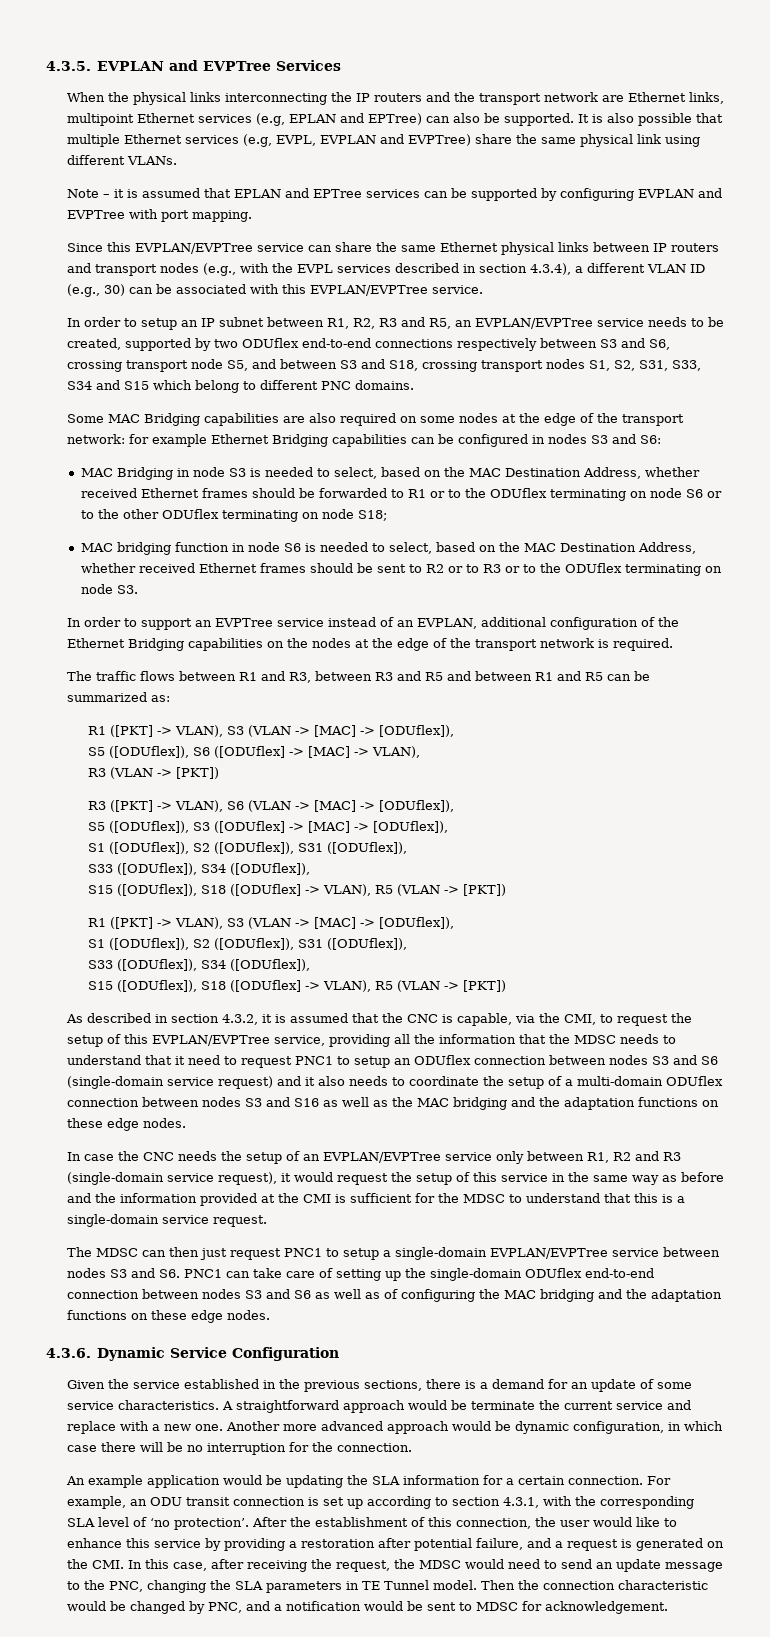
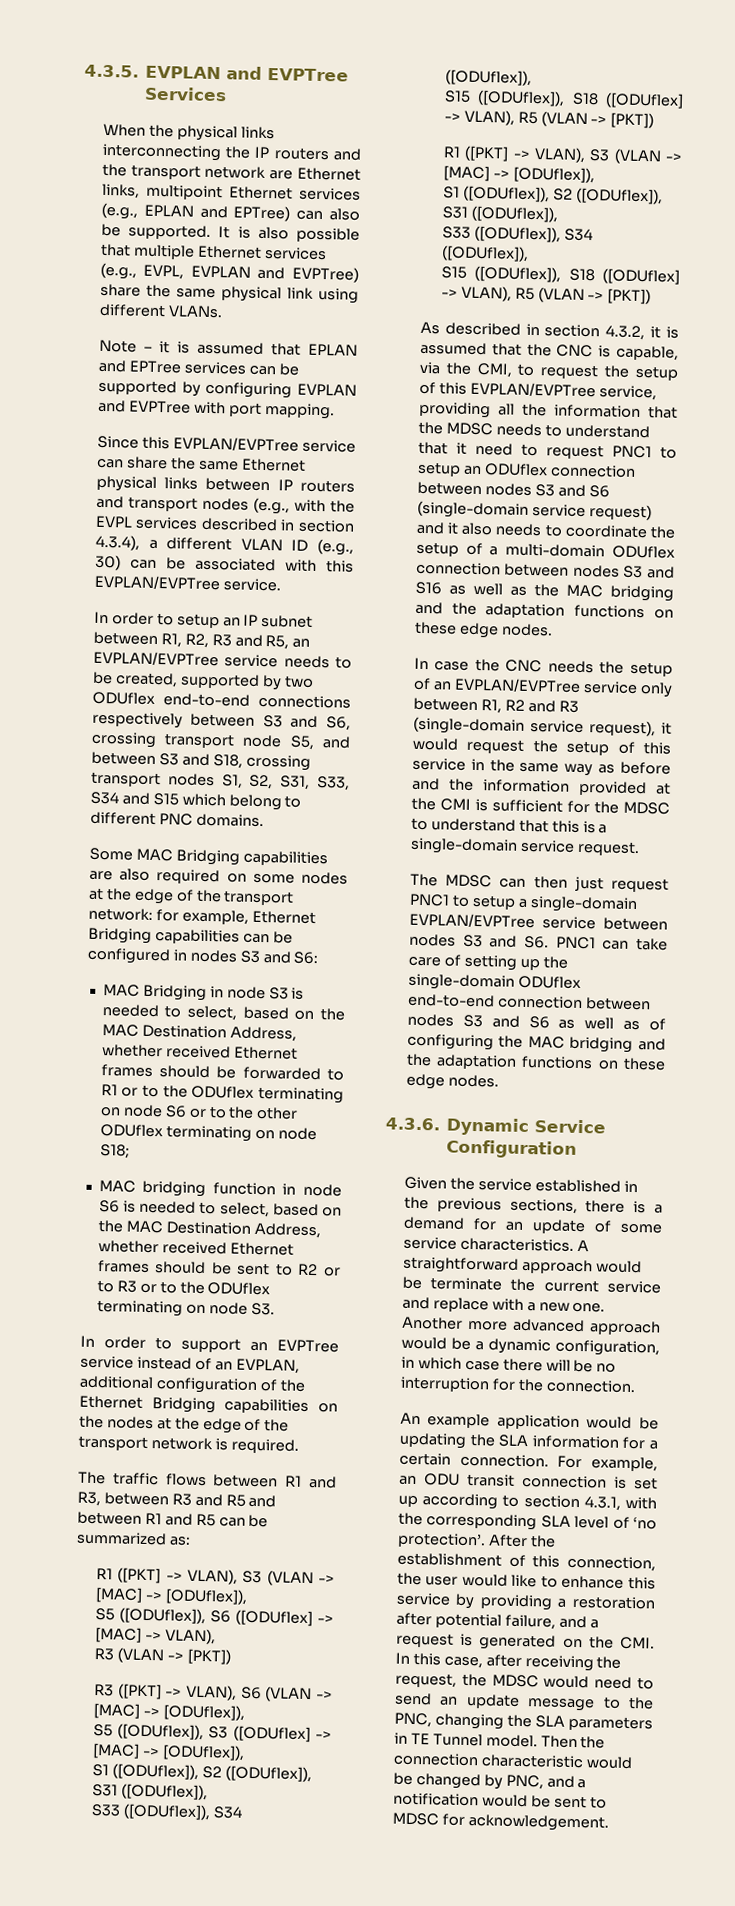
- When the physical links interconnecting the IP routers and the transport network are Ethernet links, multipoint Ethernet services (e.g, EPLAN and EPTree) can also be supported.
+ When the physical links interconnecting the IP routers and the transport network are Ethernet links, multipoint Ethernet services (e.g., EPLAN and EPTree) can also be supported.
- It is also possible that multiple Ethernet services (e.g, EVPL, EVPLAN and EVPTree) share the same physical link using different VLANs.
+ It is also possible that multiple Ethernet services (e.g., EVPL, EVPLAN and EVPTree) share the same physical link using different VLANs.
- Some MAC Bridging capabilities are also required on some nodes at the edge of the transport network: for example Ethernet Bridging capabilities can be configured in nodes S3 and S6:
+ Some MAC Bridging capabilities are also required on some nodes at the edge of the transport network: for example, Ethernet Bridging capabilities can be configured in nodes S3 and S6:
- Another more advanced approach would be dynamic configuration, in which case there will be no interruption for the connection.
+ Another more advanced approach would be a dynamic configuration, in which case there will be no interruption for the connection.

